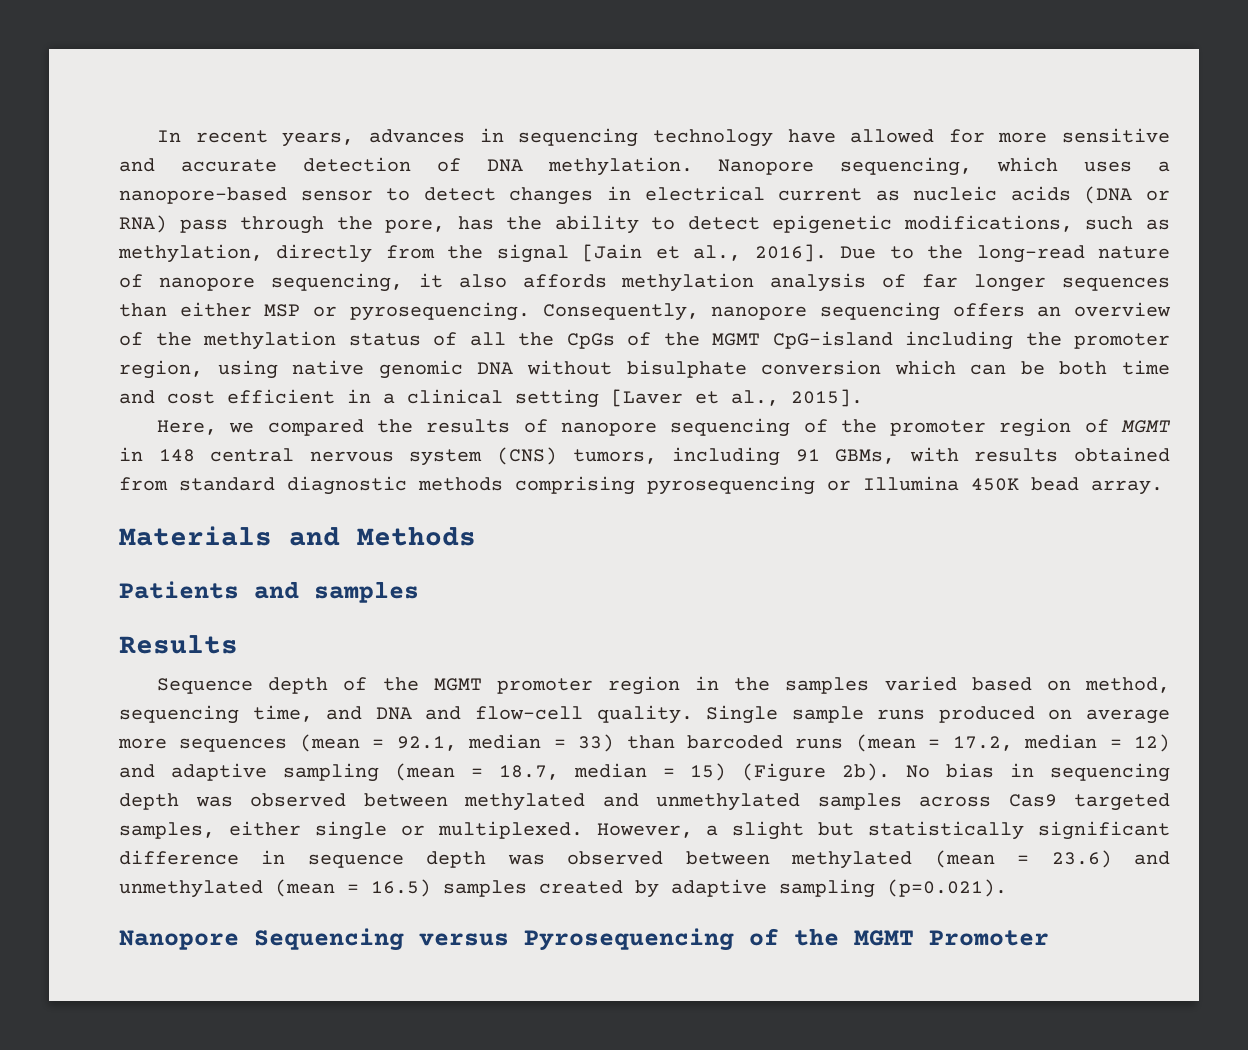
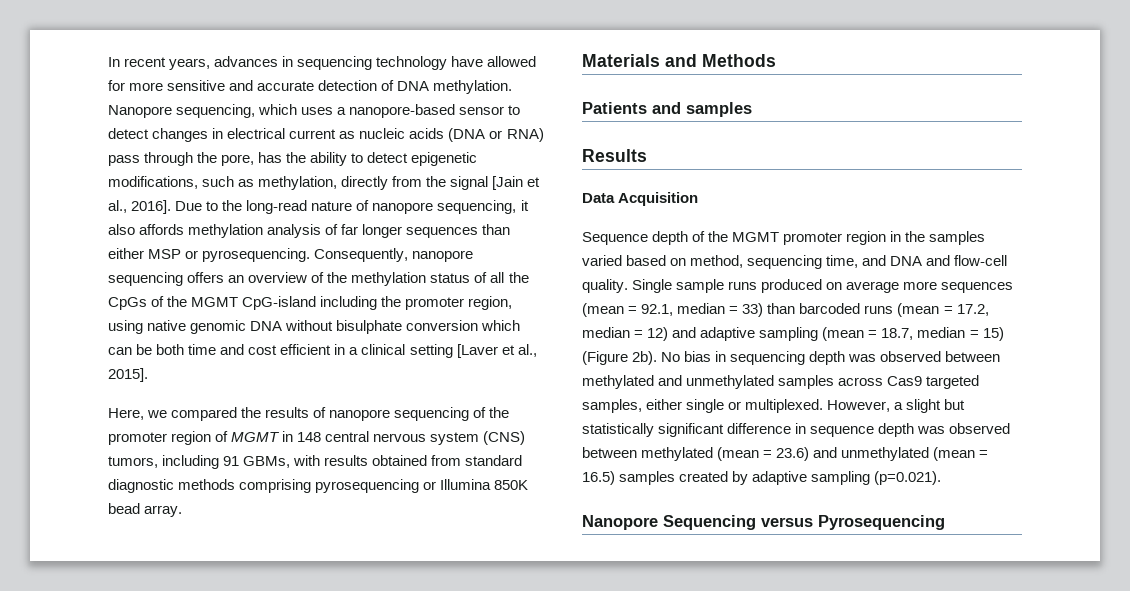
- Here, we compared the results of nanopore sequencing of the promoter region of MGMT in 148 central nervous system (CNS) tumors, including 91 GBMs, with results obtained from standard diagnostic methods comprising pyrosequencing or Illumina 450K bead array.
+ Here, we compared the results of nanopore sequencing of the promoter region of MGMT in 148 central nervous system (CNS) tumors, including 91 GBMs, with results obtained from standard diagnostic methods comprising pyrosequencing or Illumina 850K bead array.
+ Data Acquisition
- Nanopore Sequencing versus Pyrosequencing of the MGMT Promoter
+ Nanopore Sequencing versus Pyrosequencing

